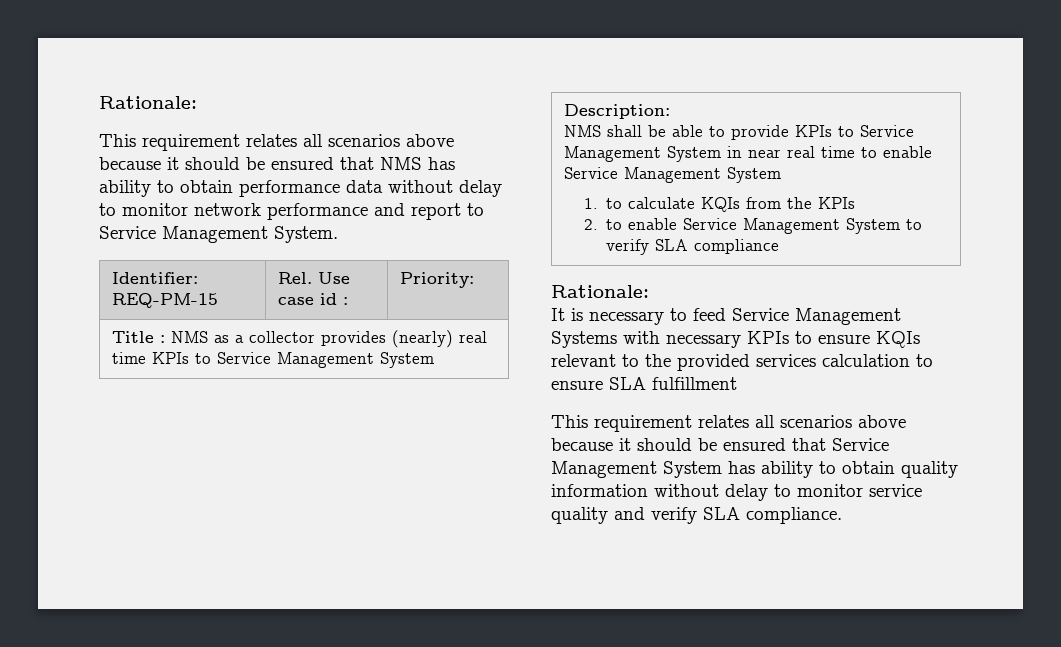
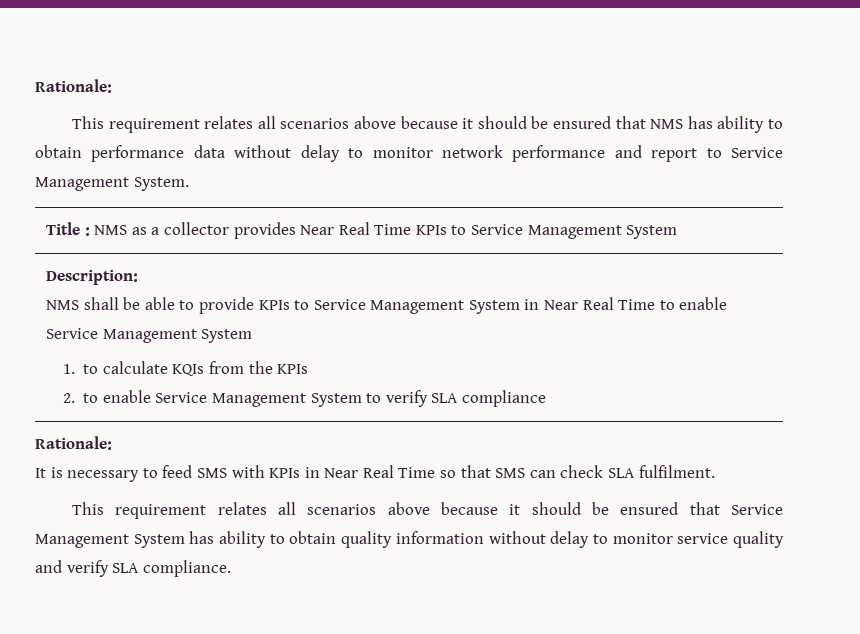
- Identifier: REQ-PM-15 | Rel. Use case id : | Priority:
- Title : NMS as a collector provides (nearly) real time KPIs to Service Management System
+ Title : NMS as a collector provides Near Real Time KPIs to Service Management System
  Description:
- NMS shall be able to provide KPIs to Service Management System in near real time to enable Service Management System
+ NMS shall be able to provide KPIs to Service Management System in Near Real Time to enable Service Management System
- It is necessary to feed Service Management Systems with necessary KPIs to ensure KQIs relevant to the provided services calculation to ensure SLA fulfillment
+ It is necessary to feed SMS with KPIs in Near Real Time so that SMS can check SLA fulfilment.

